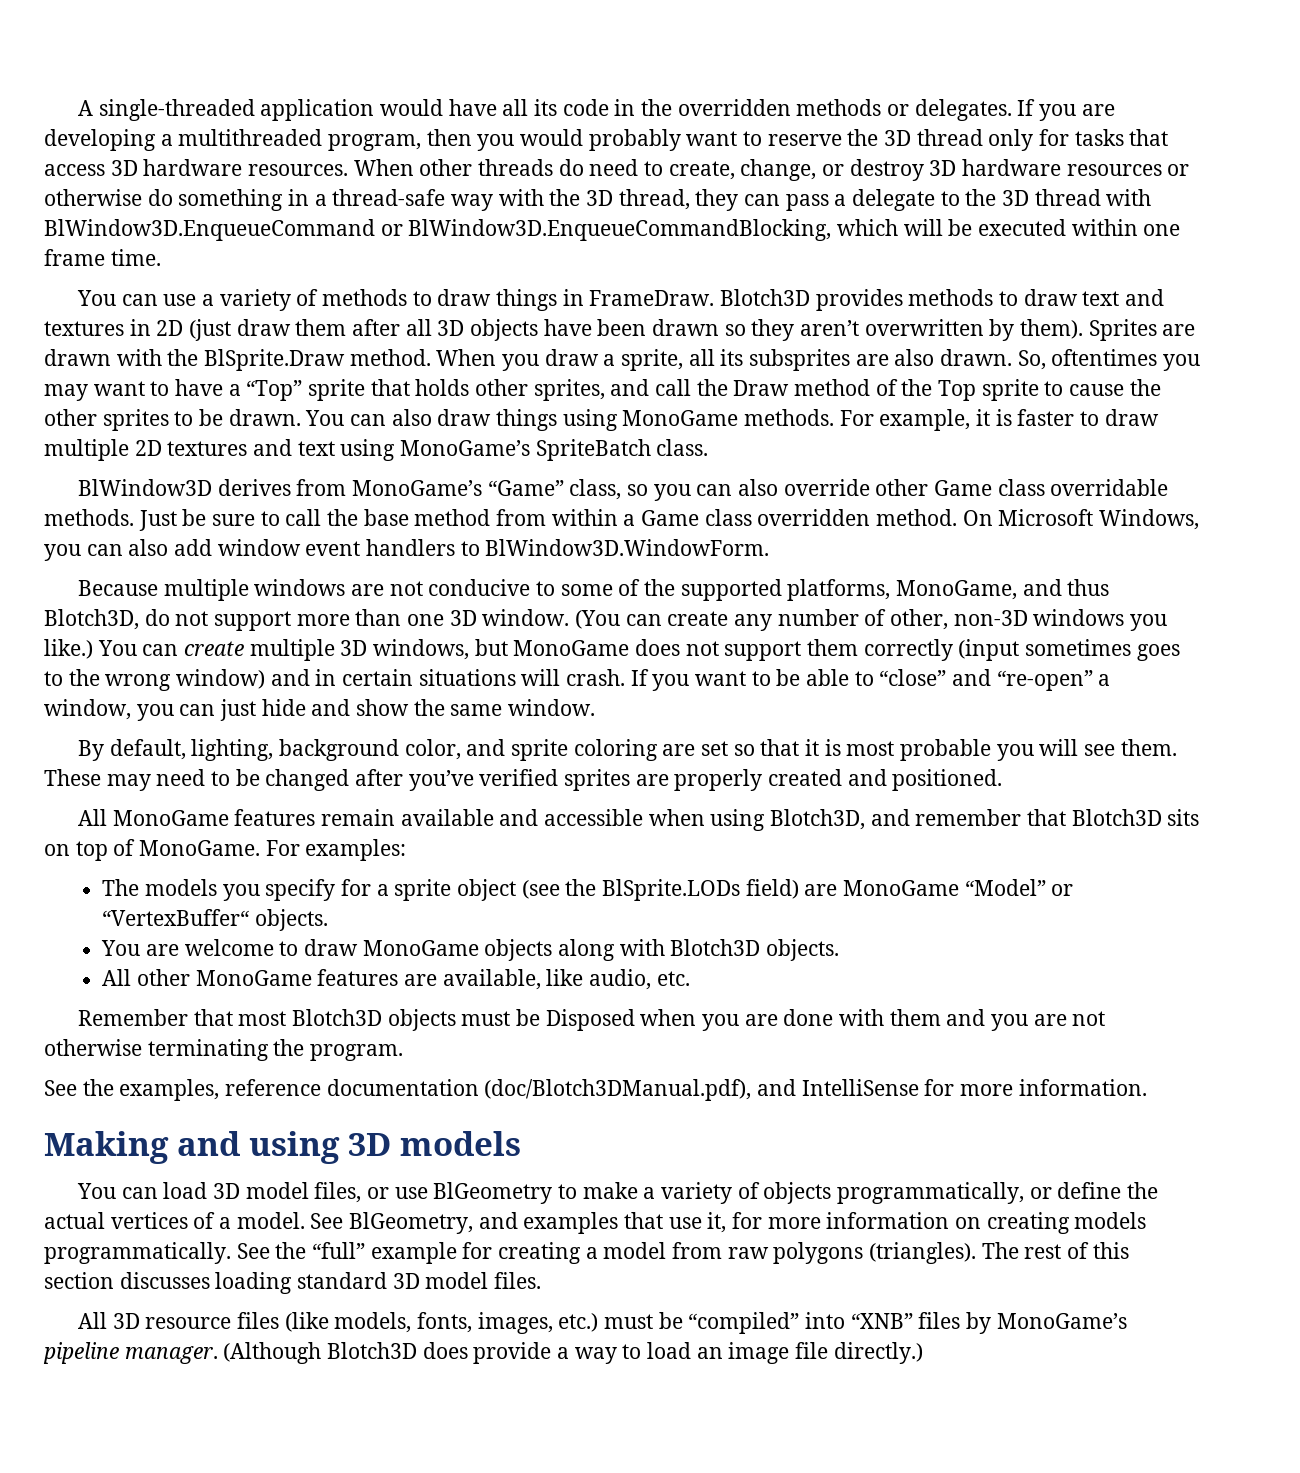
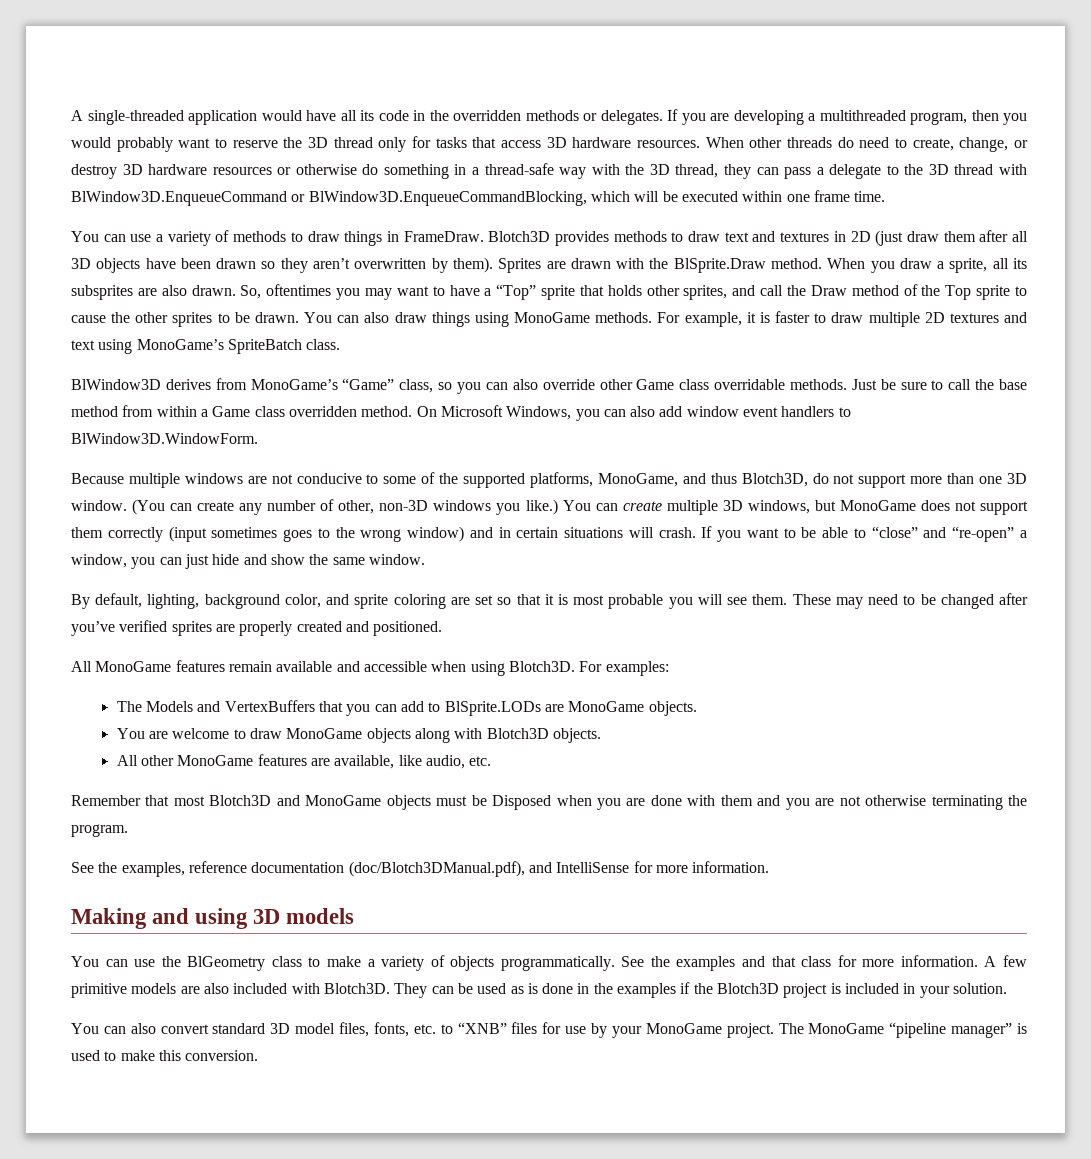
- All MonoGame features remain available and accessible when using Blotch3D, and remember that Blotch3D sits on top of MonoGame. For examples:
- The models you specify for a sprite object (see the BlSprite.LODs field) are MonoGame “Model” or “VertexBuffer“ objects.
+ All MonoGame features remain available and accessible when using Blotch3D. For examples:
+ The Models and VertexBuffers that you can add to BlSprite.LODs are MonoGame objects.
- Remember that most Blotch3D objects must be Disposed when you are done with them and you are not otherwise terminating the program.
+ Remember that most Blotch3D and MonoGame objects must be Disposed when you are done with them and you are not otherwise terminating the program.
- You can load 3D model files, or use BlGeometry to make a variety of objects programmatically, or define the actual vertices of a model. See BlGeometry, and examples that use it, for more information on creating models programmatically. See the “full” example for creating a model from raw polygons (triangles). The rest of this section discusses loading standard 3D model files.
- All 3D resource files (like models, fonts, images, etc.) must be “compiled” into “XNB” files by MonoGame’s pipeline manager. (Although Blotch3D does provide a way to load an image file directly.)
+ You can use the BlGeometry class to make a variety of objects programmatically. See the examples and that class for more information. A few primitive models are also included with Blotch3D. They can be used as is done in the examples if the Blotch3D project is included in your solution.
+ You can also convert standard 3D model files, fonts, etc. to “XNB” files for use by your MonoGame project. The MonoGame “pipeline manager” is used to make this conversion.

